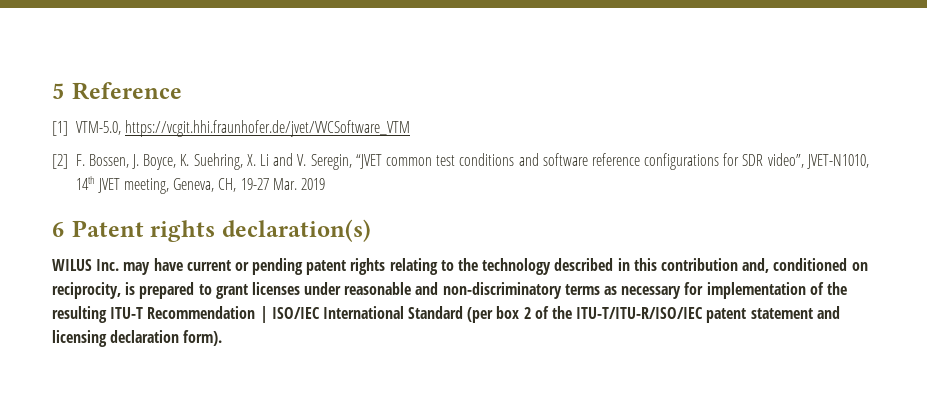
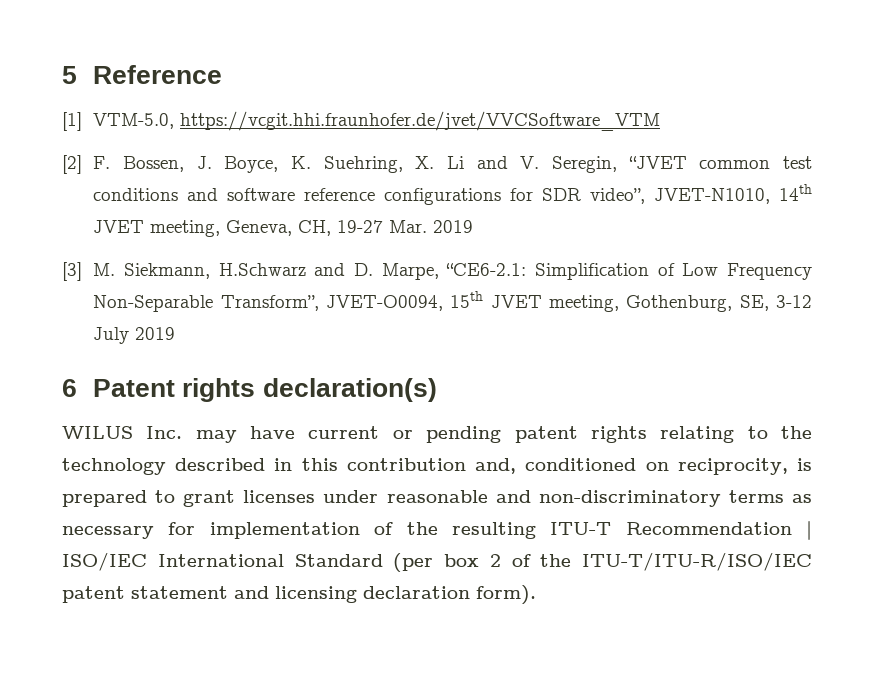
+ [3] M. Siekmann, H.Schwarz and D. Marpe, “CE6-2.1: Simplification of Low Frequency Non-Separable Transform”, JVET-O0094, 15th JVET meeting, Gothenburg, SE, 3-12 July 2019

